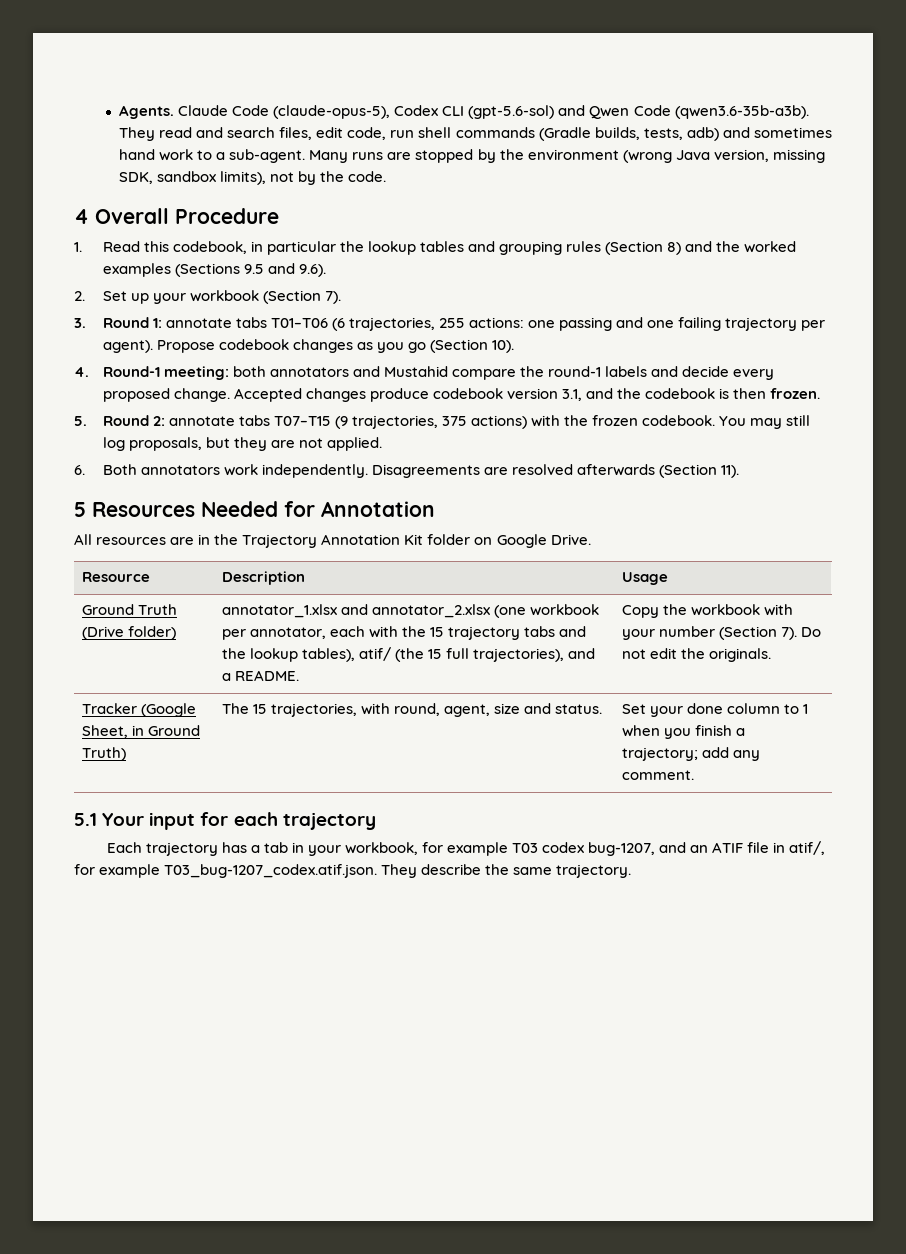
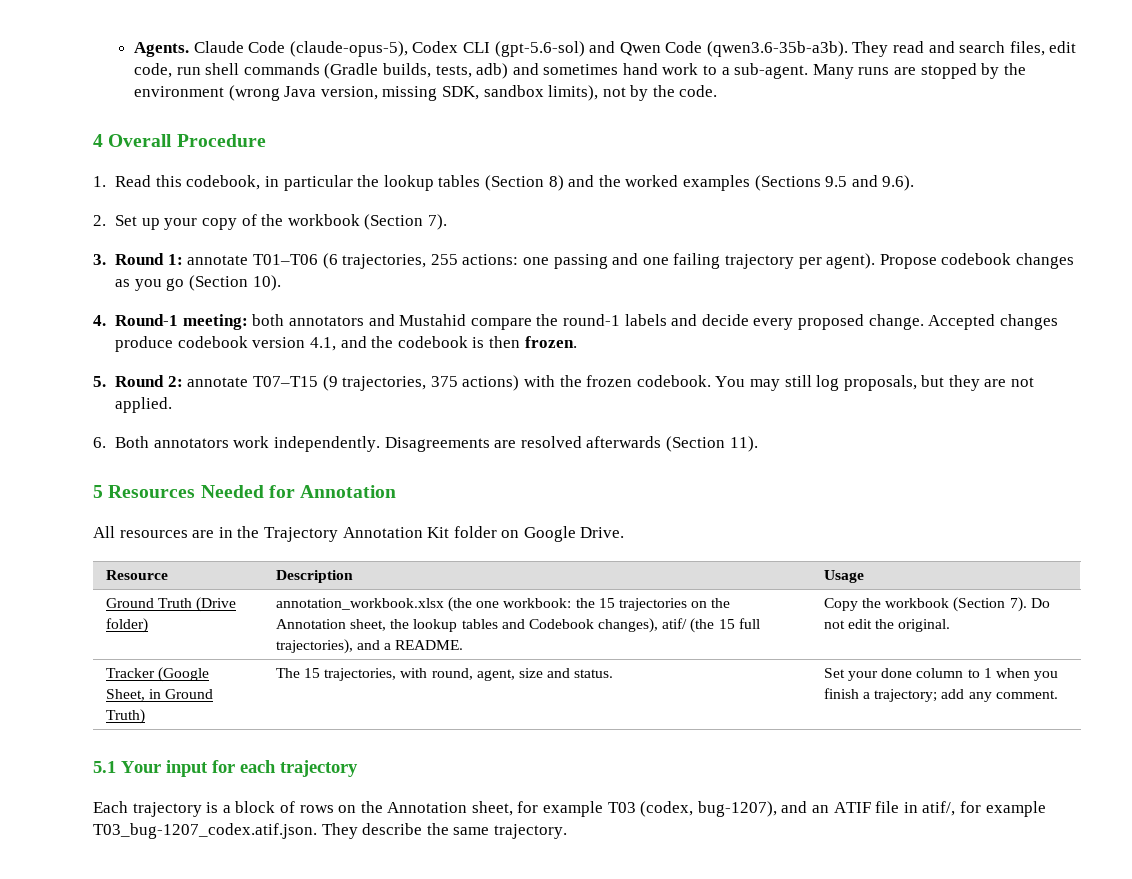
- 1. Read this codebook, in particular the lookup tables and grouping rules (Section 8) and the worked examples (Sections 9.5 and 9.6).
+ 1. Read this codebook, in particular the lookup tables (Section 8) and the worked examples (Sections 9.5 and 9.6).
- 2. Set up your workbook (Section 7).
+ 2. Set up your copy of the workbook (Section 7).
- 3. Round 1: annotate tabs T01–T06 (6 trajectories, 255 actions: one passing and one failing trajectory per agent).
+ 3. Round 1: annotate T01–T06 (6 trajectories, 255 actions: one passing and one failing trajectory per agent).
- Accepted changes produce codebook version 3.1, and the codebook is then frozen.
+ Accepted changes produce codebook version 4.1, and the codebook is then frozen.
- 5. Round 2: annotate tabs T07–T15 (9 trajectories, 375 actions) with the frozen codebook.
+ 5. Round 2: annotate T07–T15 (9 trajectories, 375 actions) with the frozen codebook.
- annotator_1.xlsx and annotator_2.xlsx (one workbook per annotator, each with the 15 trajectory tabs and the lookup tables), atif/ (the 15 full trajectories), and a README.
+ annotation_workbook.xlsx (the one workbook: the 15 trajectories on the Annotation sheet, the lookup tables and Codebook changes), atif/ (the 15 full trajectories), and a README.
- Copy the workbook with your number (Section 7).
+ Copy the workbook (Section 7).
- Do not edit the originals.
+ Do not edit the original.
- Each trajectory has a tab in your workbook, for example T03 codex bug-1207, and an ATIF file in atif/, for example T03_bug-1207_codex.atif.json. They describe the same trajectory.
+ Each trajectory is a block of rows on the Annotation sheet, for example T03 (codex, bug-1207), and an ATIF file in atif/, for example T03_bug-1207_codex.atif.json. They describe the same trajectory.

